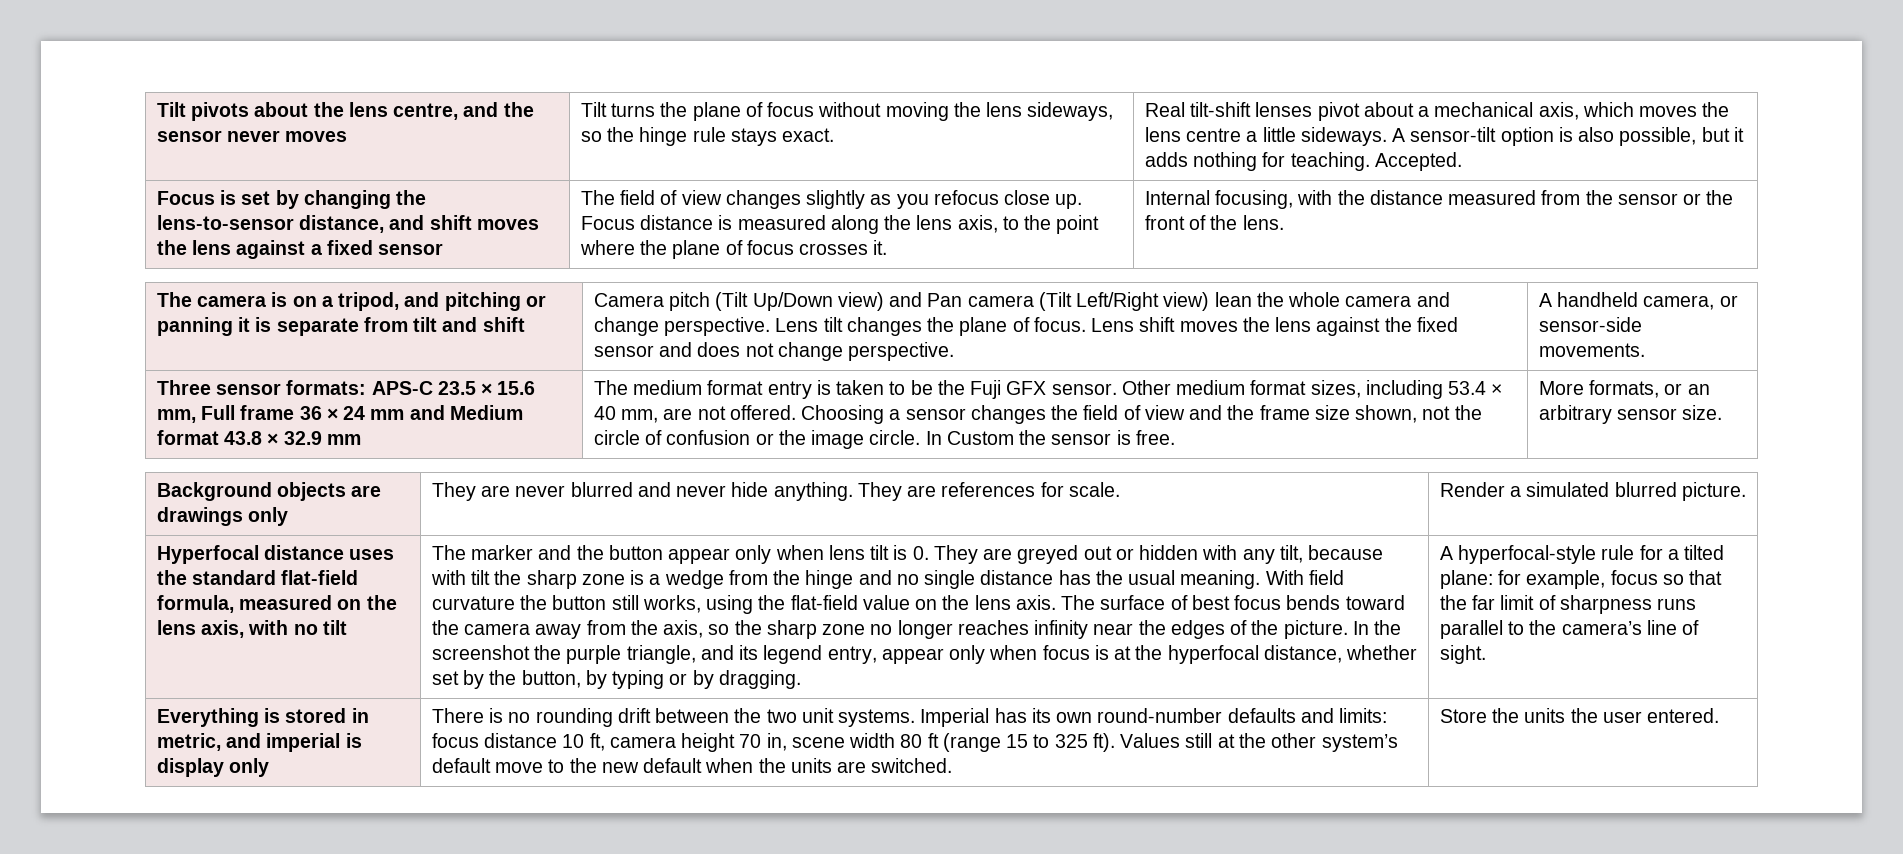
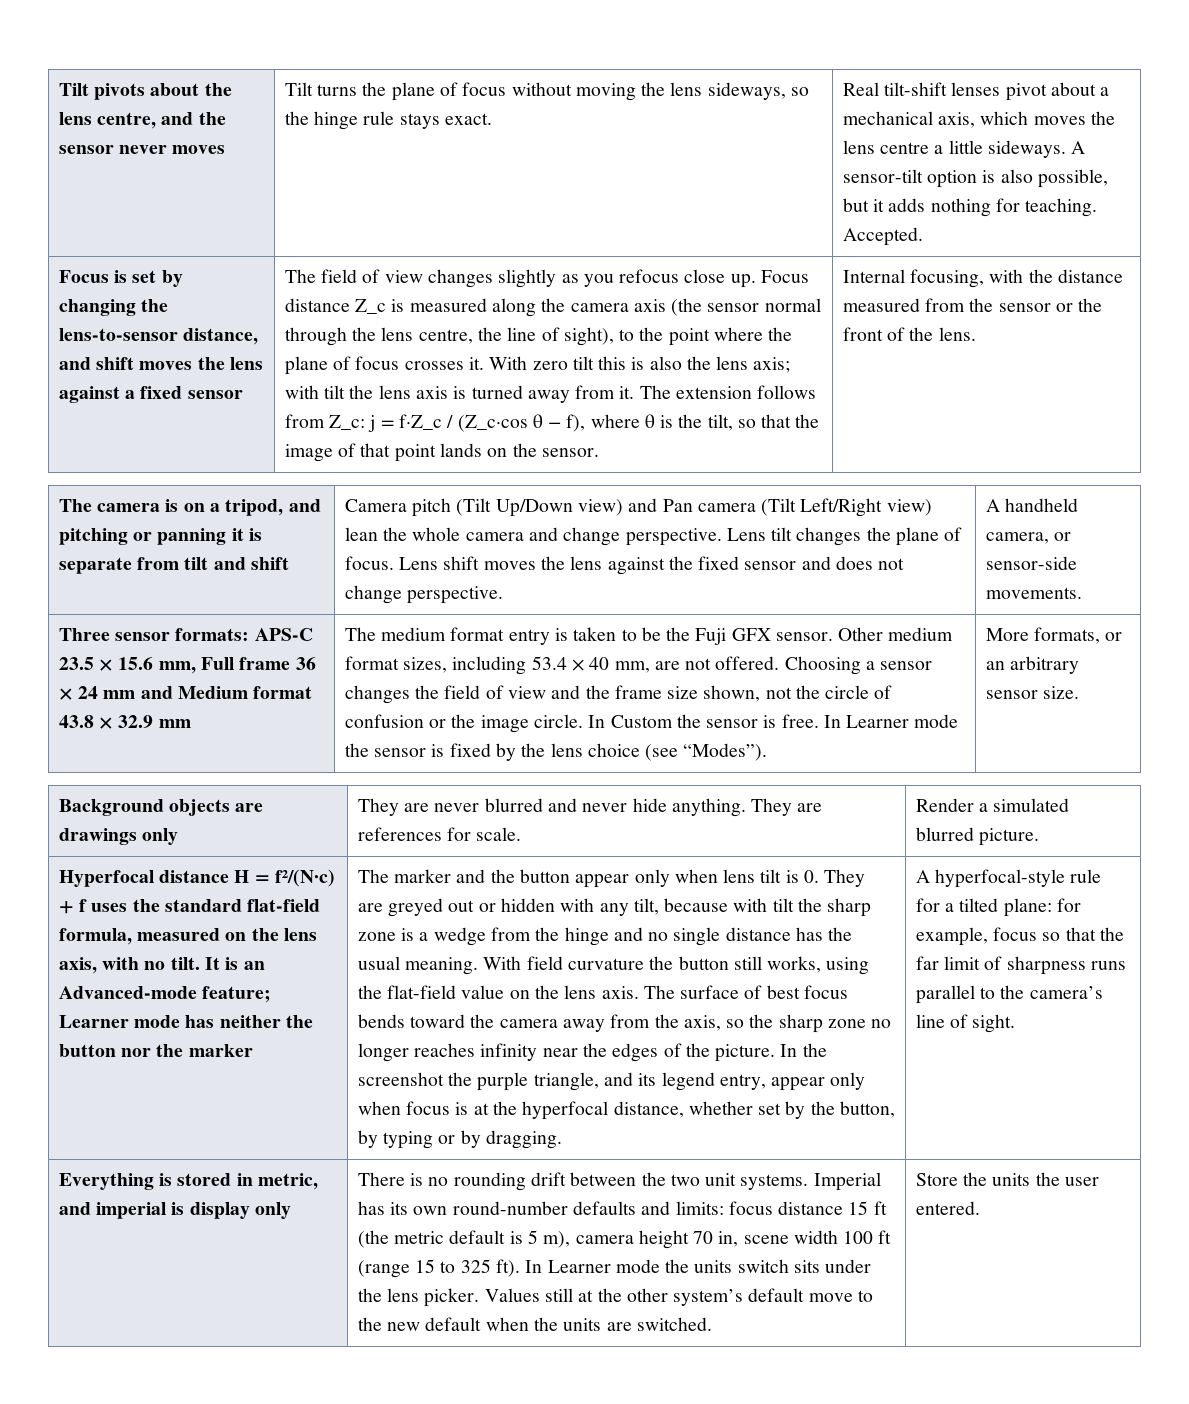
- Focus distance is measured along the lens axis, to the point where the plane of focus crosses it.
+ Focus distance Z_c is measured along the camera axis (the sensor normal through the lens centre, the line of sight), to the point where the plane of focus crosses it. With zero tilt this is also the lens axis; with tilt the lens axis is turned away from it. The extension follows from Z_c: j = f·Z_c / (Z_c·cos θ − f), where θ is the tilt, so that the image of that point lands on the sensor.
+ In Learner mode the sensor is fixed by the lens choice (see “Modes”).
- Hyperfocal distance uses the standard flat-field formula, measured on the lens axis, with no tilt
+ Hyperfocal distance H = f²/(N·c) + f uses the standard flat-field formula, measured on the lens axis, with no tilt. It is an Advanced-mode feature; Learner mode has neither the button nor the marker
- Imperial has its own round-number defaults and limits: focus distance 10 ft, camera height 70 in, scene width 80 ft (range 15 to 325 ft).
+ Imperial has its own round-number defaults and limits: focus distance 15 ft (the metric default is 5 m), camera height 70 in, scene width 100 ft (range 15 to 325 ft).
+ In Learner mode the units switch sits under the lens picker.

